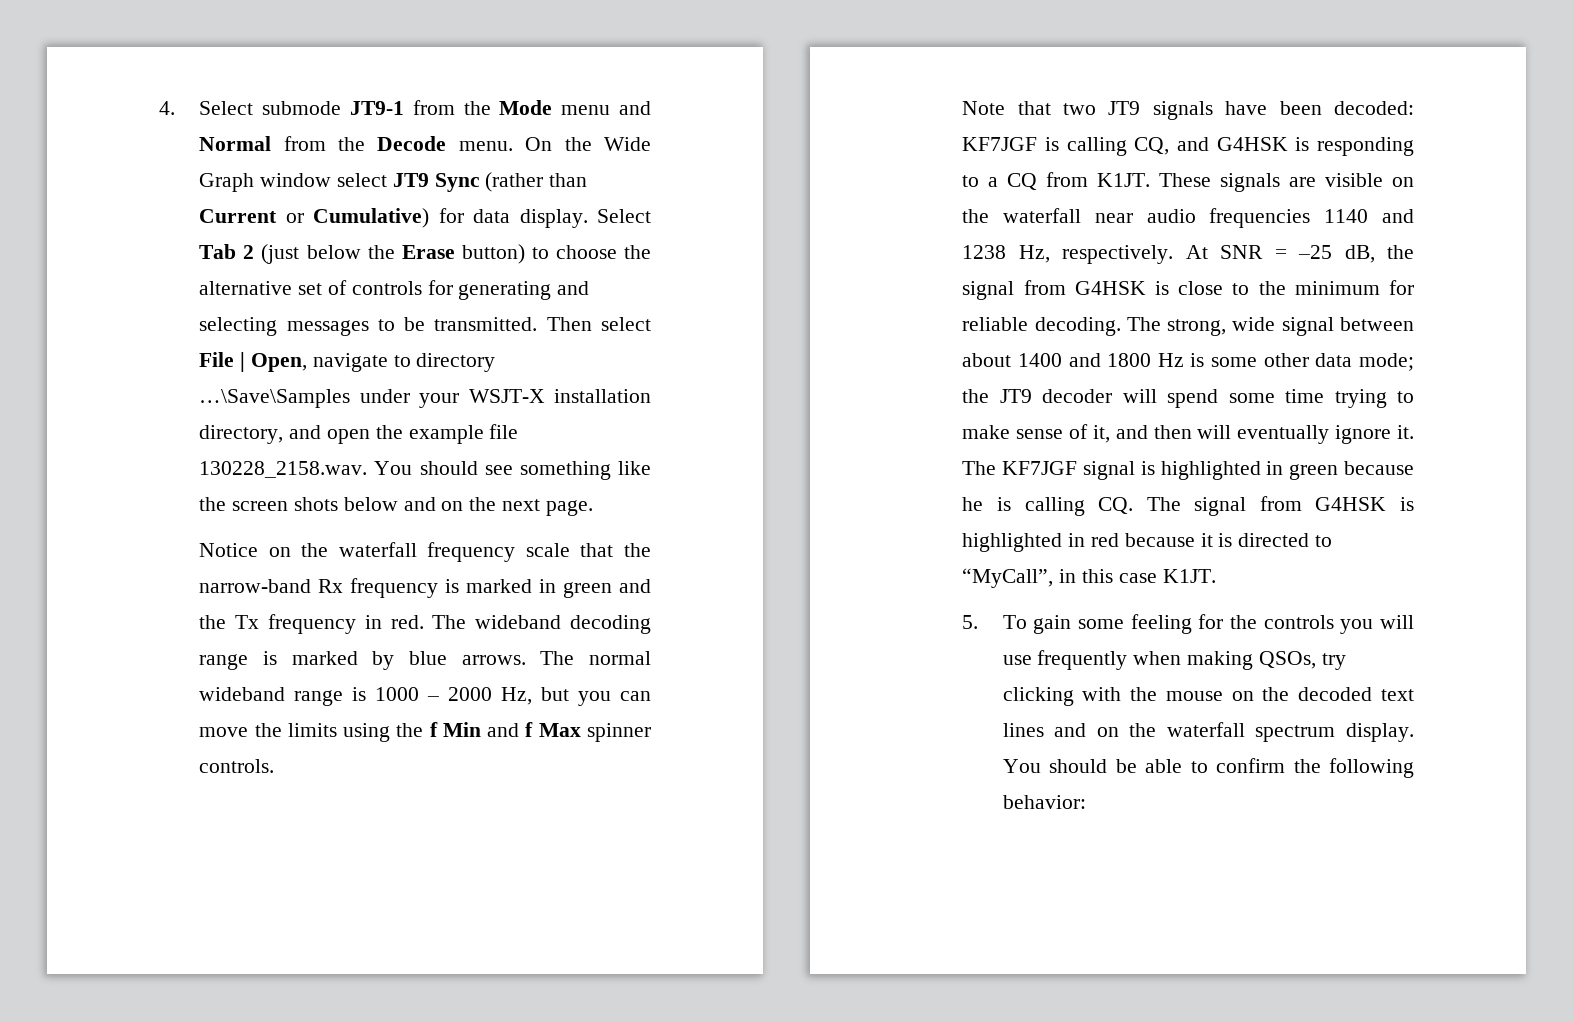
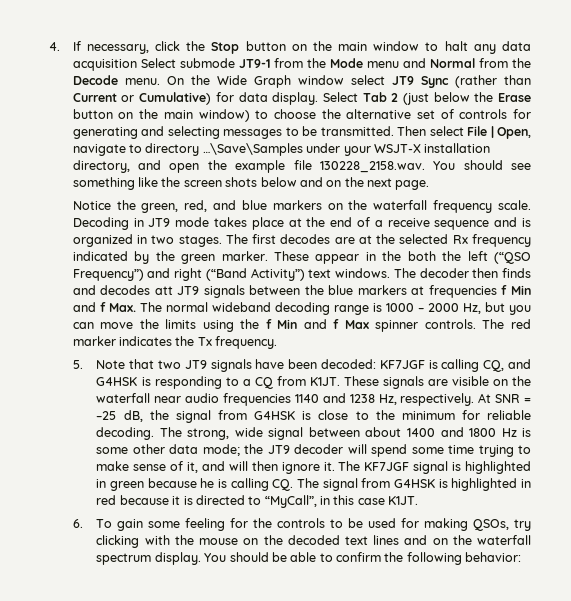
- 4. Select submode JT9-1 from the Mode menu and Normal from the Decode menu.
+ 4. If necessary, click the Stop button on the main window to halt any data acquisition Select submode JT9-1 from the Mode menu and Normal from the Decode menu.
- Select Tab 2 (just below the Erase button) to choose the alternative set of controls for generating and selecting messages to be transmitted.
+ Select Tab 2 (just below the Erase button on the main window) to choose the alternative set of controls for generating and selecting messages to be transmitted.
- Notice on the waterfall frequency scale that the narrow-band Rx frequency is marked in green and the Tx frequency in red. The wideband decoding range is marked by blue arrows. The normal wideband range is 1000 – 2000 Hz, but you can move the limits using the f Min and f Max spinner controls.
- Note that two JT9 signals have been decoded: KF7JGF is calling CQ, and G4HSK is responding to a CQ from K1JT.
+ Notice the green, red, and blue markers on the waterfall frequency scale. Decoding in JT9 mode takes place at the end of a receive sequence and is organized in two stages. The first decodes are at the selected Rx frequency indicated by the green marker. These appear in the both the left (“QSO Frequency”) and right (“Band Activity”) text windows. The decoder then finds and decodes att JT9 signals between the blue markers at frequencies f Min and f Max. The normal wideband decoding range is 1000 – 2000 Hz, but you can move the limits using the f Min and f Max spinner controls. The red marker indicates the Tx frequency.
+ 5. Note that two JT9 signals have been decoded: KF7JGF is calling CQ, and G4HSK is responding to a CQ from K1JT.
- The strong, wide signal between about 1400 and 1800 Hz is some other data mode; the JT9 decoder will spend some time trying to make sense of it, and then will eventually ignore it.
+ The strong, wide signal between about 1400 and 1800 Hz is some other data mode; the JT9 decoder will spend some time trying to make sense of it, and will then ignore it.
- 5. To gain some feeling for the controls you will use frequently when making QSOs, try clicking with the mouse on the decoded text lines and on the waterfall spectrum display.
+ 6. To gain some feeling for the controls to be used for making QSOs, try clicking with the mouse on the decoded text lines and on the waterfall spectrum display.

